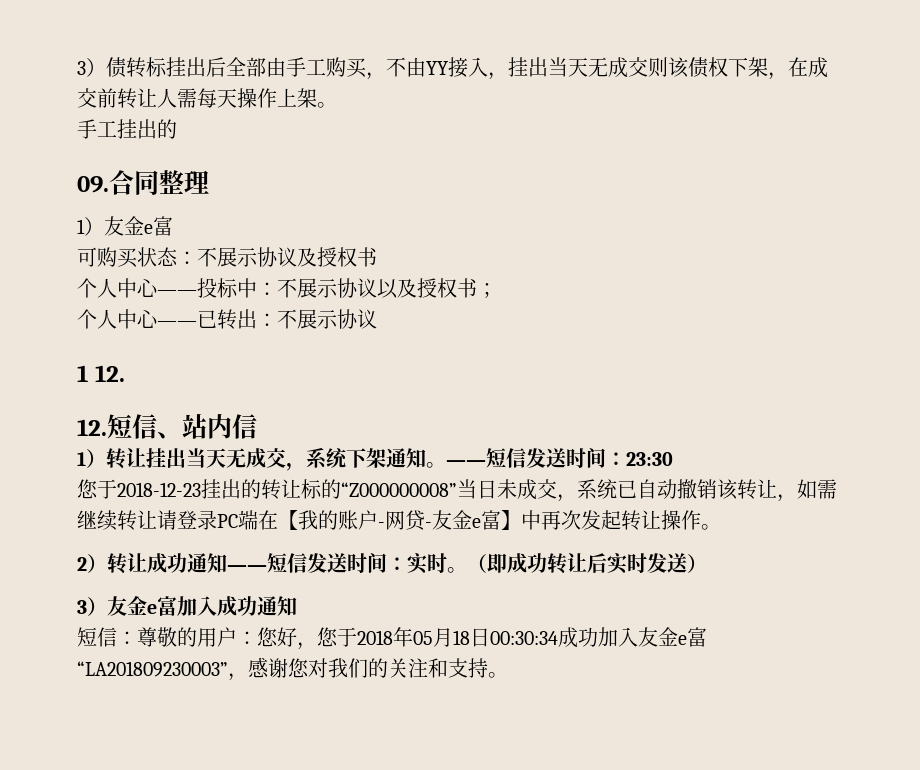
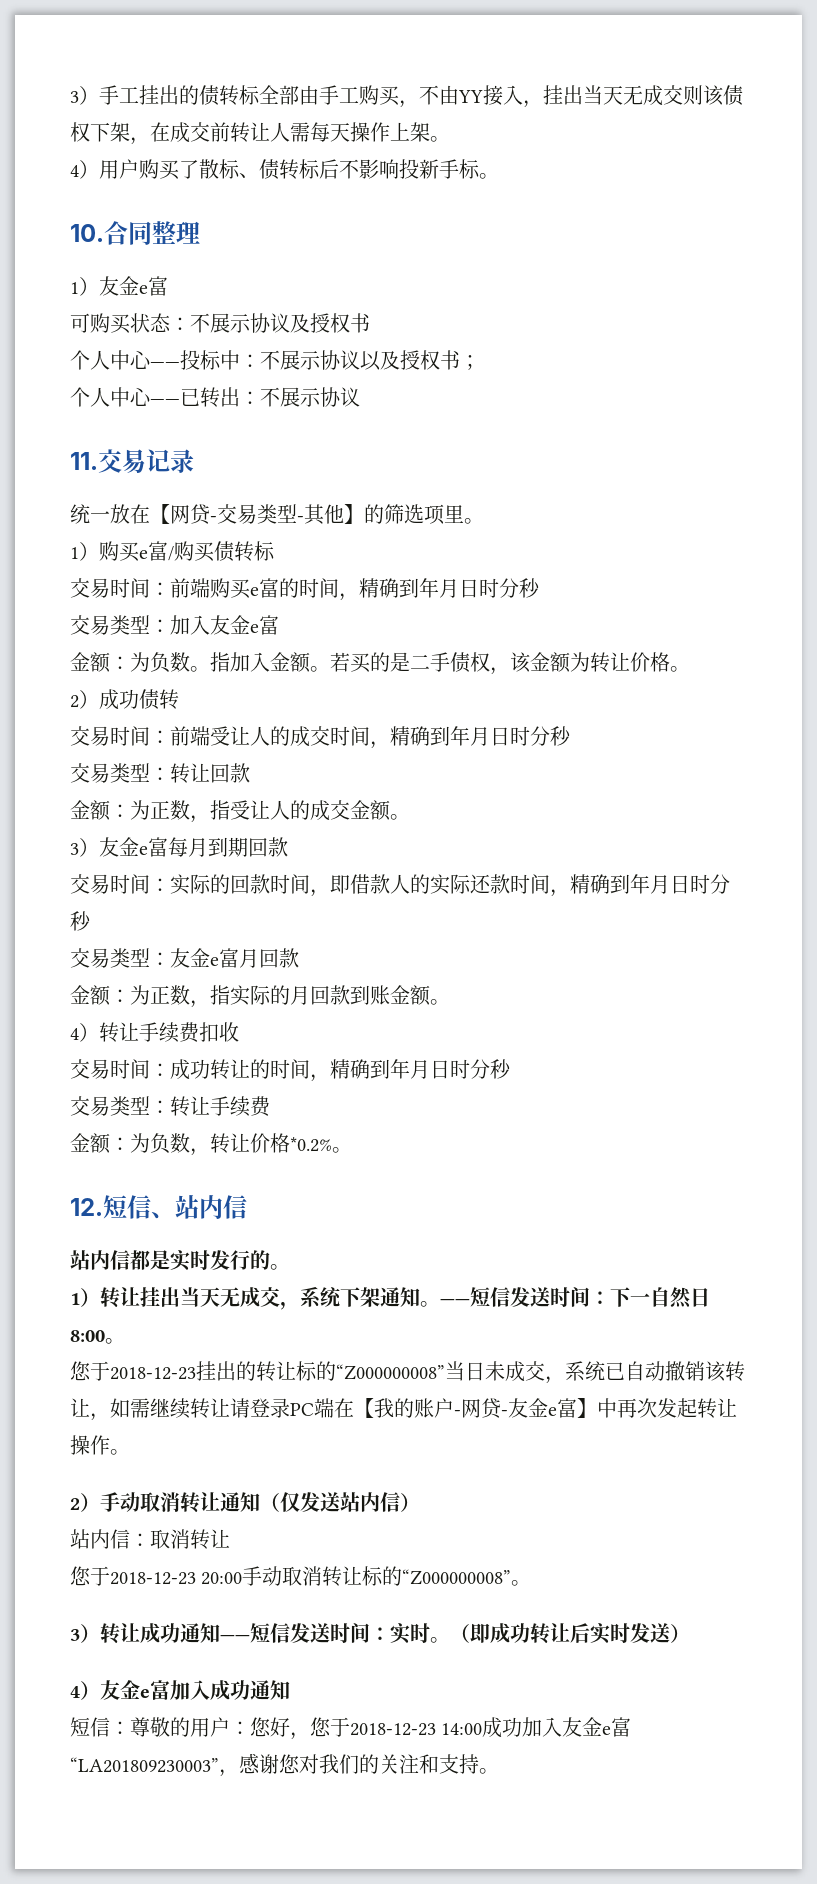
- 3）债转标挂出后全部由手工购买，不由YY接入，挂出当天无成交则该债权下架，在成交前转让人需每天操作上架。
+ 3）手工挂出的债转标全部由手工购买，不由YY接入，挂出当天无成交则该债权下架，在成交前转让人需每天操作上架。
- 手工挂出的
- 09.合同整理
+ 4）用户购买了散标、债转标后不影响投新手标。
+ 10.合同整理
- 1 12.
+ 11.交易记录
+ 统一放在【网贷-交易类型-其他】的筛选项里。
+ 1）购买e富/购买债转标
+ 交易时间：前端购买e富的时间，精确到年月日时分秒
+ 交易类型：加入友金e富
+ 金额：为负数。指加入金额。若买的是二手债权，该金额为转让价格。
+ 2）成功债转
+ 交易时间：前端受让人的成交时间，精确到年月日时分秒
+ 交易类型：转让回款
+ 金额：为正数，指受让人的成交金额。
+ 3）友金e富每月到期回款
+ 交易时间：实际的回款时间，即借款人的实际还款时间，精确到年月日时分秒
+ 交易类型：友金e富月回款
+ 金额：为正数，指实际的月回款到账金额。
+ 4）转让手续费扣收
+ 交易时间：成功转让的时间，精确到年月日时分秒
+ 交易类型：转让手续费
+ 金额：为负数，转让价格*0.2%。
+ 站内信都是实时发行的。
- ——短信发送时间：23:30
+ ——短信发送时间：下一自然日8:00。
- 2）转让成功通知——短信发送时间：实时。
+ 2）手动取消转让通知（仅发送站内信）
+ 站内信：取消转让
+ 您于2018-12-23 20:00手动取消转让标的“Z000000008”。
+ 3）转让成功通知——短信发送时间：实时。
- 3）友金e富加入成功通知
+ 4）友金e富加入成功通知
- 短信：尊敬的用户：您好，您于2018年05月18日00:30:34成功加入友金e富“LA201809230003”，感谢您对我们的关注和支持。
+ 短信：尊敬的用户：您好，您于2018-12-23 14:00成功加入友金e富“LA201809230003”，感谢您对我们的关注和支持。

